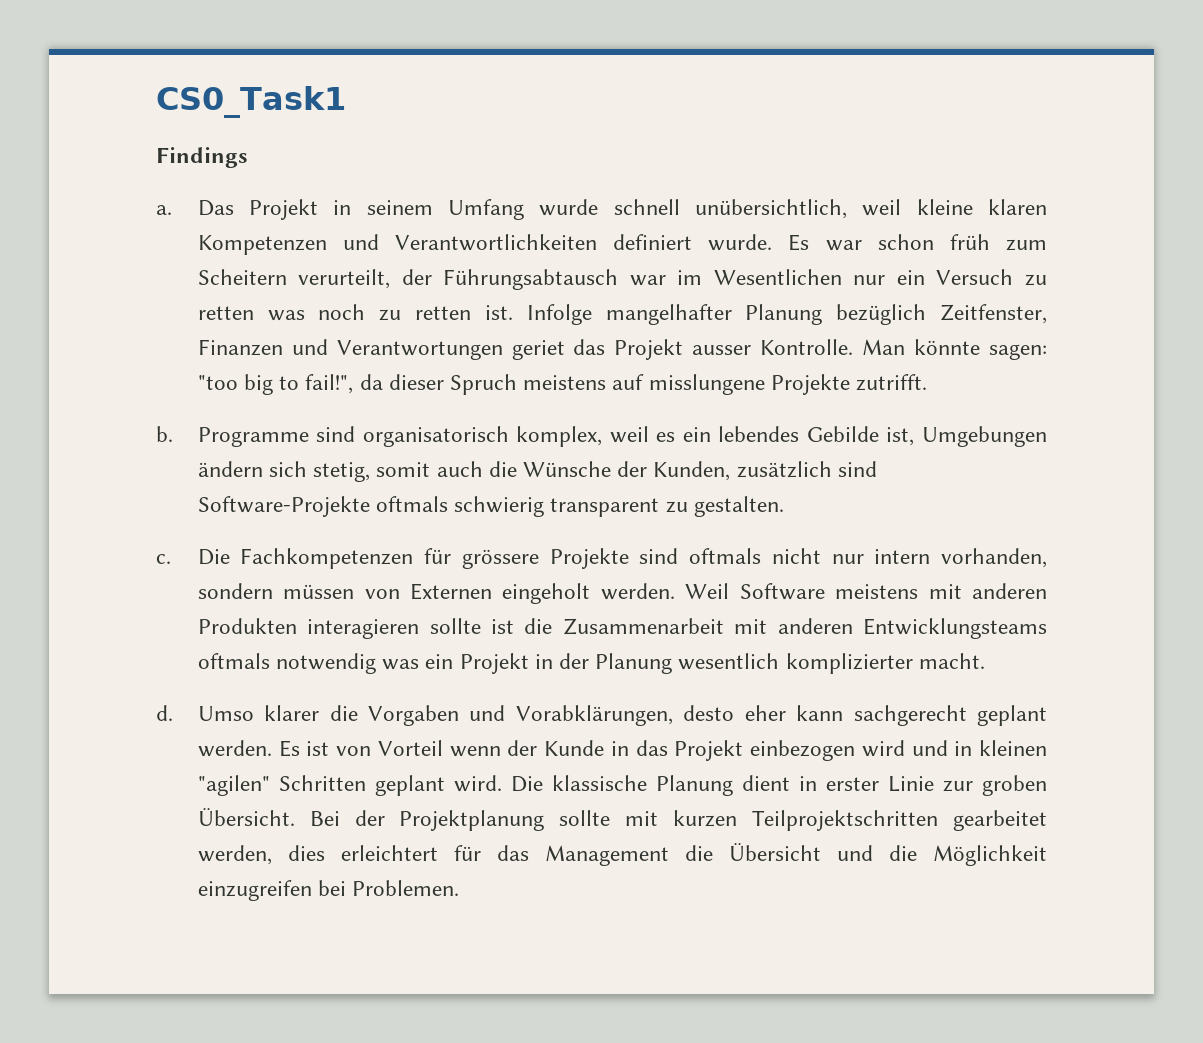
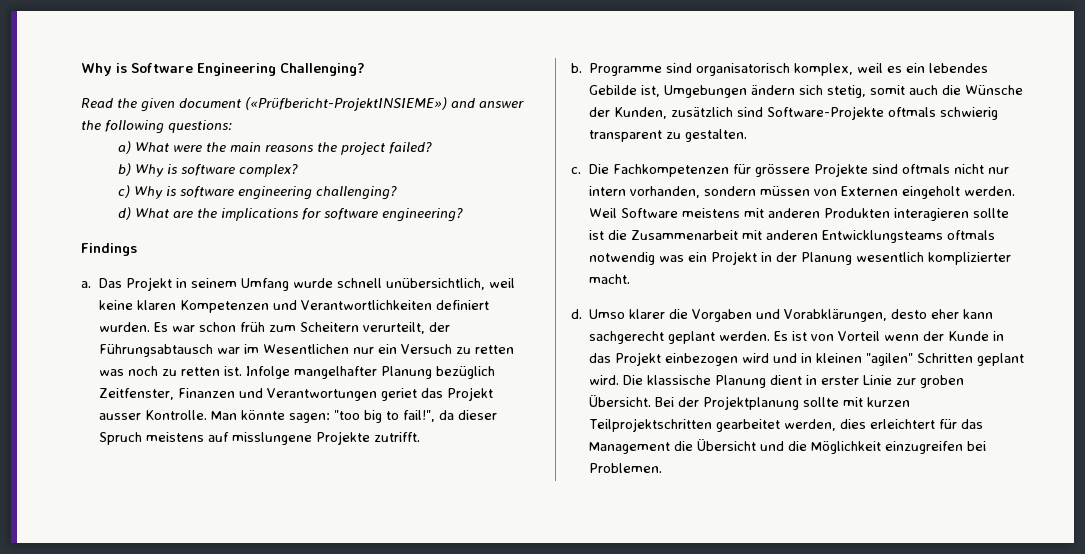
- CS0_Task1
+ Why is Software Engineering Challenging?
+ Read the given document («Prüfbericht-ProjektINSIEME») and answer the following questions:
+ a) What were the main reasons the project failed?
+ b) Why is software complex?
+ c) Why is software engineering challenging?
+ d) What are the implications for software engineering?
- Das Projekt in seinem Umfang wurde schnell unübersichtlich, weil kleine klaren Kompetenzen und Verantwortlichkeiten definiert wurde.
+ Das Projekt in seinem Umfang wurde schnell unübersichtlich, weil keine klaren Kompetenzen und Verantwortlichkeiten definiert wurden.

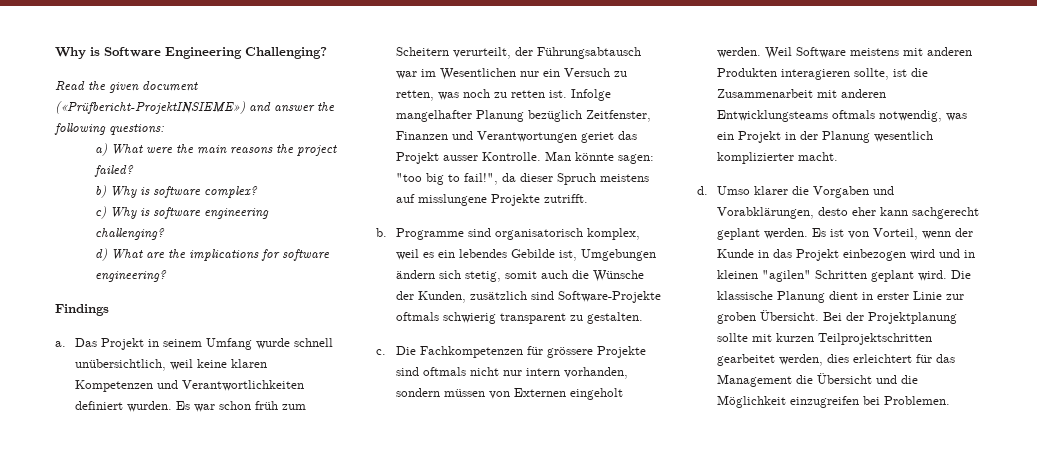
- Es war schon früh zum Scheitern verurteilt, der Führungsabtausch war im Wesentlichen nur ein Versuch zu retten was noch zu retten ist.
+ Es war schon früh zum Scheitern verurteilt, der Führungsabtausch war im Wesentlichen nur ein Versuch zu retten, was noch zu retten ist.
- Weil Software meistens mit anderen Produkten interagieren sollte ist die Zusammenarbeit mit anderen Entwicklungsteams oftmals notwendig was ein Projekt in der Planung wesentlich komplizierter macht.
+ Weil Software meistens mit anderen Produkten interagieren sollte, ist die Zusammenarbeit mit anderen Entwicklungsteams oftmals notwendig, was ein Projekt in der Planung wesentlich komplizierter macht.
- Es ist von Vorteil wenn der Kunde in das Projekt einbezogen wird und in kleinen "agilen" Schritten geplant wird.
+ Es ist von Vorteil, wenn der Kunde in das Projekt einbezogen wird und in kleinen "agilen" Schritten geplant wird.

